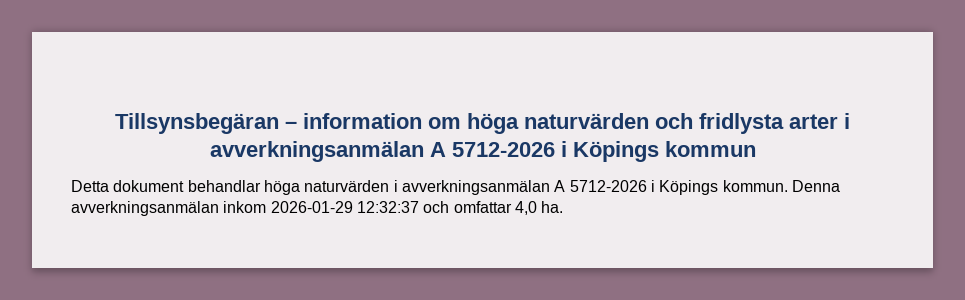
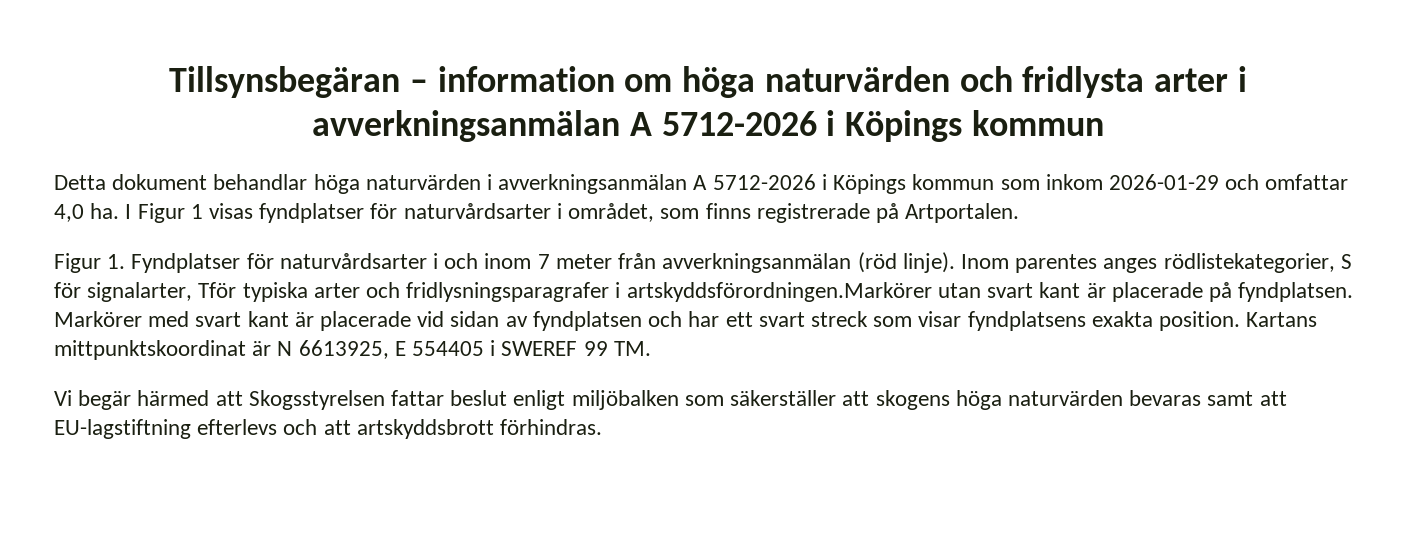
- Detta dokument behandlar höga naturvärden i avverkningsanmälan A 5712-2026 i Köpings kommun. Denna avverkningsanmälan inkom 2026-01-29 12:32:37 och omfattar 4,0 ha.
+ Detta dokument behandlar höga naturvärden i avverkningsanmälan A 5712-2026 i Köpings kommun som inkom 2026-01-29 och omfattar 4,0 ha.
+ I Figur 1 visas fyndplatser för naturvårdsarter i området, som finns registrerade på Artportalen.
+ Figur 1. Fyndplatser för naturvårdsarter i och inom 7 meter från avverkningsanmälan (röd linje). Inom parentes anges rödlistekategorier, S för signalarter, Tför typiska arter och fridlysningsparagrafer i artskyddsförordningen.Markörer utan svart kant är placerade på fyndplatsen. Markörer med svart kant är placerade vid sidan av fyndplatsen och har ett svart streck som visar fyndplatsens exakta position. Kartans mittpunktskoordinat är N 6613925, E 554405 i SWEREF 99 TM.
+ Vi begär härmed att Skogsstyrelsen fattar beslut enligt miljöbalken som säkerställer att skogens höga naturvärden bevaras samt att EU-lagstiftning efterlevs och att artskyddsbrott förhindras.

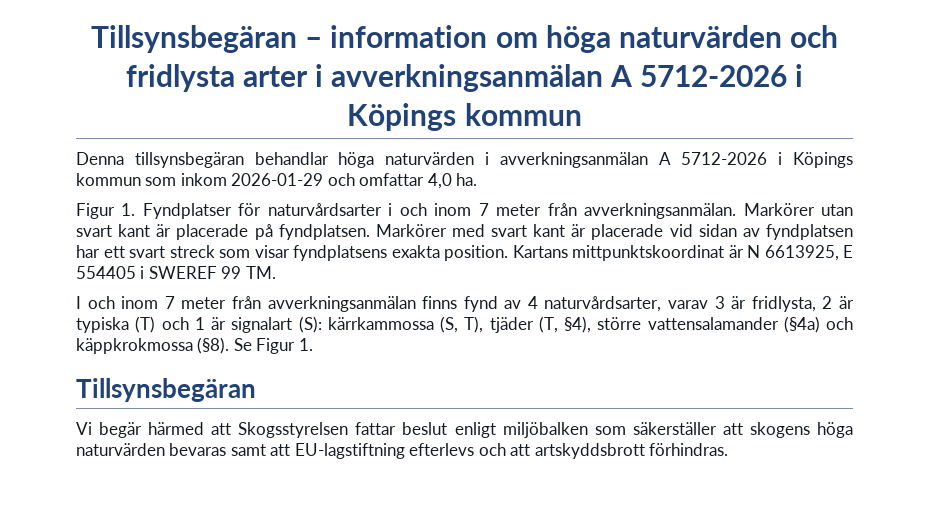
- Detta dokument behandlar höga naturvärden i avverkningsanmälan A 5712-2026 i Köpings kommun som inkom 2026-01-29 och omfattar 4,0 ha. I Figur 1 visas fyndplatser för naturvårdsarter i området, som finns registrerade på Artportalen.
+ Denna tillsynsbegäran behandlar höga naturvärden i avverkningsanmälan A 5712-2026 i Köpings kommun som inkom 2026-01-29 och omfattar 4,0 ha.
- Figur 1. Fyndplatser för naturvårdsarter i och inom 7 meter från avverkningsanmälan (röd linje). Inom parentes anges rödlistekategorier, S för signalarter, Tför typiska arter och fridlysningsparagrafer i artskyddsförordningen.Markörer utan svart kant är placerade på fyndplatsen.
+ Figur 1. Fyndplatser för naturvårdsarter i och inom 7 meter från avverkningsanmälan. Markörer utan svart kant är placerade på fyndplatsen.
- Markörer med svart kant är placerade vid sidan av fyndplatsen och har ett svart streck som visar fyndplatsens exakta position.
+ Markörer med svart kant är placerade vid sidan av fyndplatsen har ett svart streck som visar fyndplatsens exakta position.
+ I och inom 7 meter från avverkningsanmälan finns fynd av 4 naturvårdsarter, varav 3 är fridlysta, 2 är typiska (T) och 1 är signalart (S): kärrkammossa (S, T), tjäder (T, §4), större vattensalamander (§4a) och käppkrokmossa (§8). Se Figur 1.
+ Tillsynsbegäran

